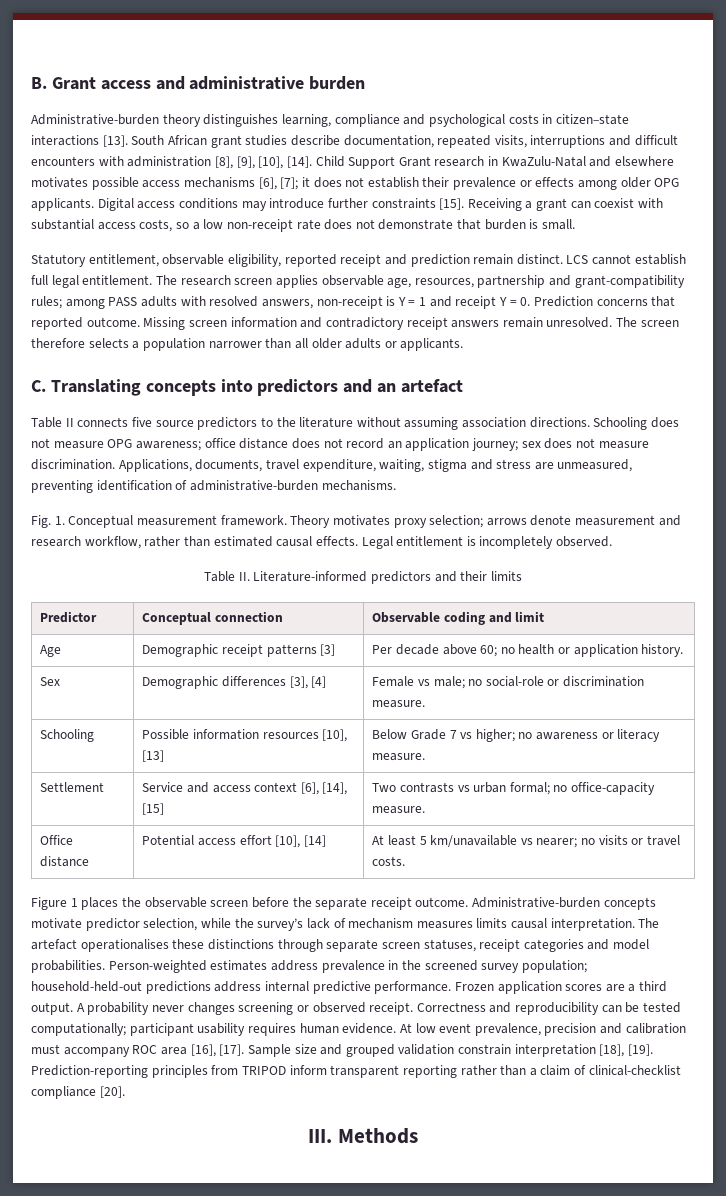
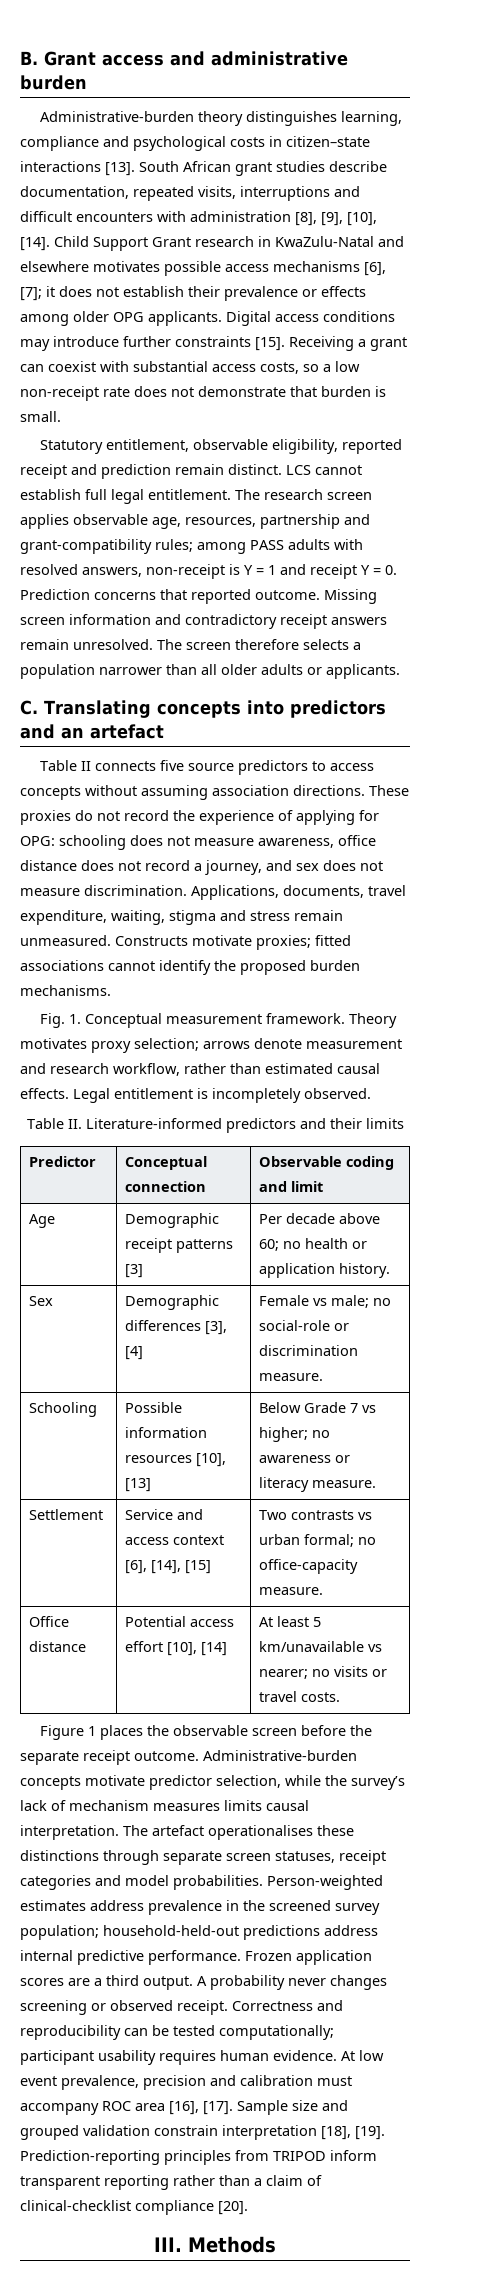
- Table II connects five source predictors to the literature without assuming association directions.
+ Table II connects five source predictors to access concepts without assuming association directions.
- Schooling does not measure OPG awareness; office distance does not record an application journey; sex does not measure discrimination.
+ These proxies do not record the experience of applying for OPG: schooling does not measure awareness, office distance does not record a journey, and sex does not measure discrimination.
- Applications, documents, travel expenditure, waiting, stigma and stress are unmeasured, preventing identification of administrative-burden mechanisms.
+ Applications, documents, travel expenditure, waiting, stigma and stress remain unmeasured. Constructs motivate proxies; fitted associations cannot identify the proposed burden mechanisms.

